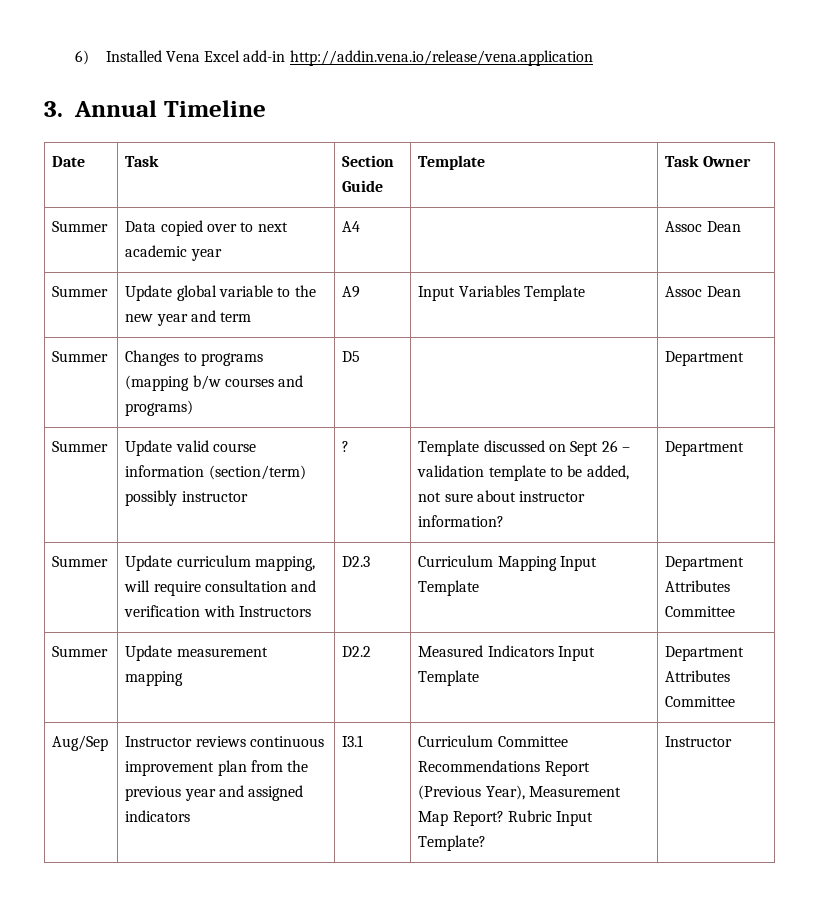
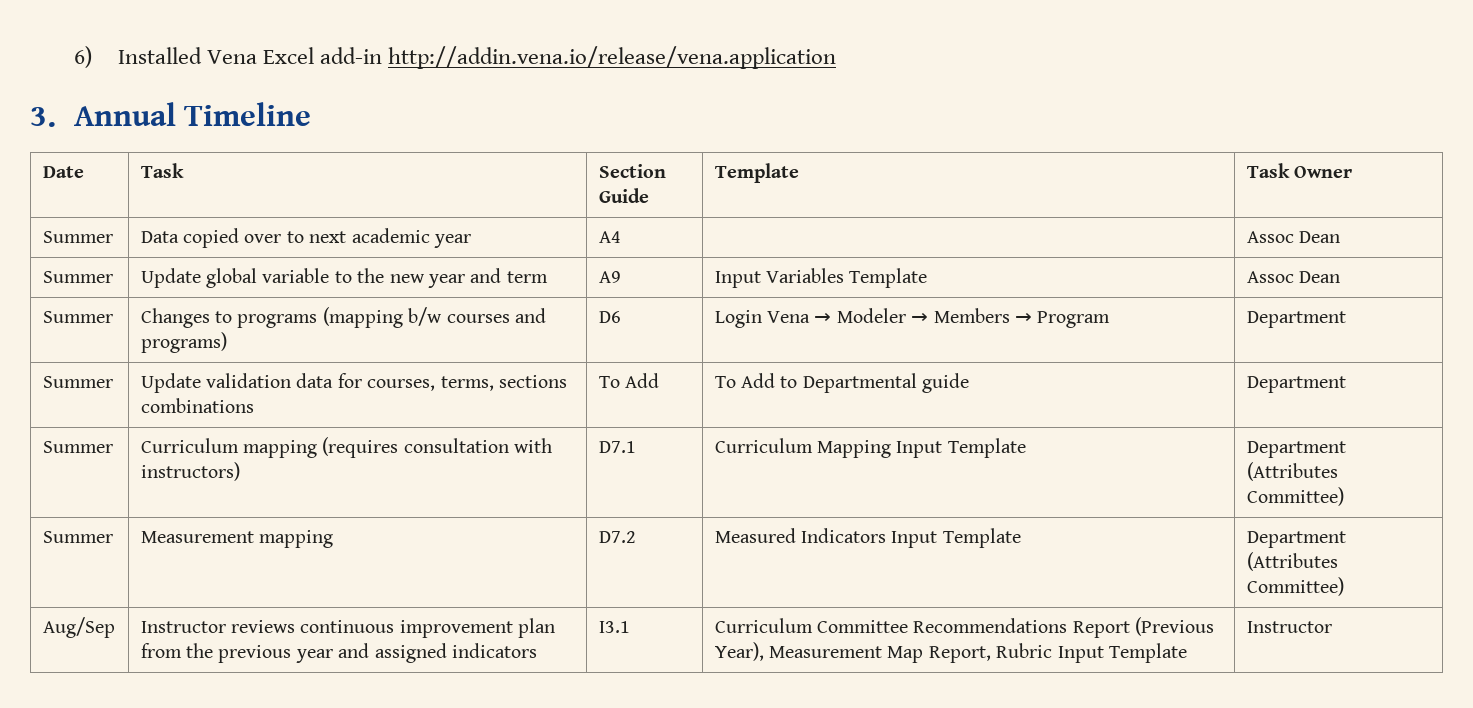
- Summer | Changes to programs (mapping b/w courses and programs) | D5 | | Department
- Summer | Update valid course information (section/term) possibly instructor | ? | Template discussed on Sept 26 – validation template to be added, not sure about instructor information? | Department
- Summer | Update curriculum mapping, will require consultation and verification with Instructors | D2.3 | Curriculum Mapping Input Template | Department Attributes Committee
- Summer | Update measurement mapping | D2.2 | Measured Indicators Input Template | Department Attributes Committee
+ Summer | Changes to programs (mapping b/w courses and programs) | D6 | Login Vena → Modeler → Members → Program | Department
+ Summer | Update validation data for courses, terms, sections combinations | To Add | To Add to Departmental guide | Department
+ Summer | Curriculum mapping (requires consultation with instructors) | D7.1 | Curriculum Mapping Input Template | Department (Attributes Committee)
+ Summer | Measurement mapping | D7.2 | Measured Indicators Input Template | Department (Attributes Committee)
- Aug/Sep | Instructor reviews continuous improvement plan from the previous year and assigned indicators | I3.1 | Curriculum Committee Recommendations Report (Previous Year), Measurement Map Report? Rubric Input Template? | Instructor
+ Aug/Sep | Instructor reviews continuous improvement plan from the previous year and assigned indicators | I3.1 | Curriculum Committee Recommendations Report (Previous Year), Measurement Map Report, Rubric Input Template | Instructor

